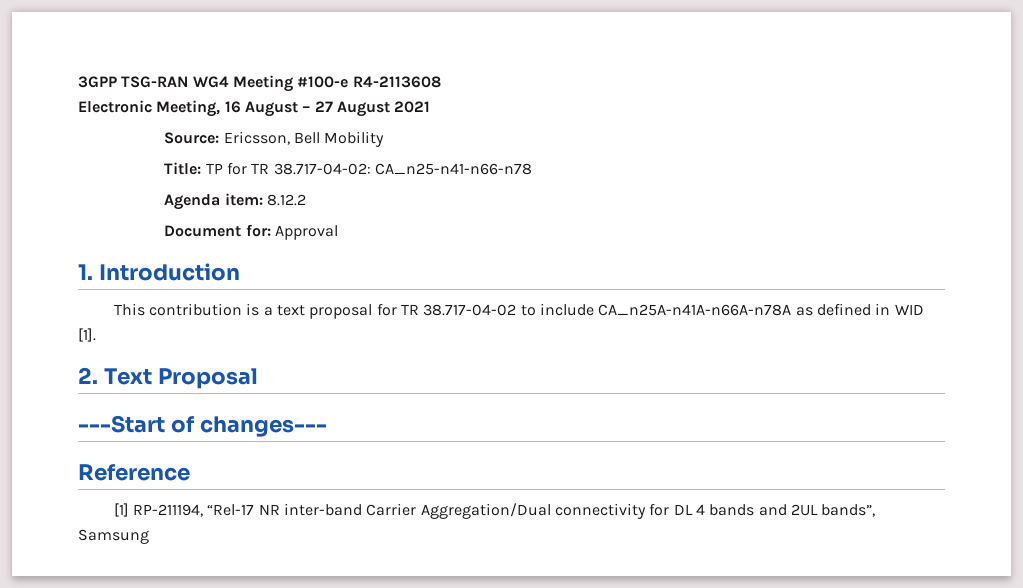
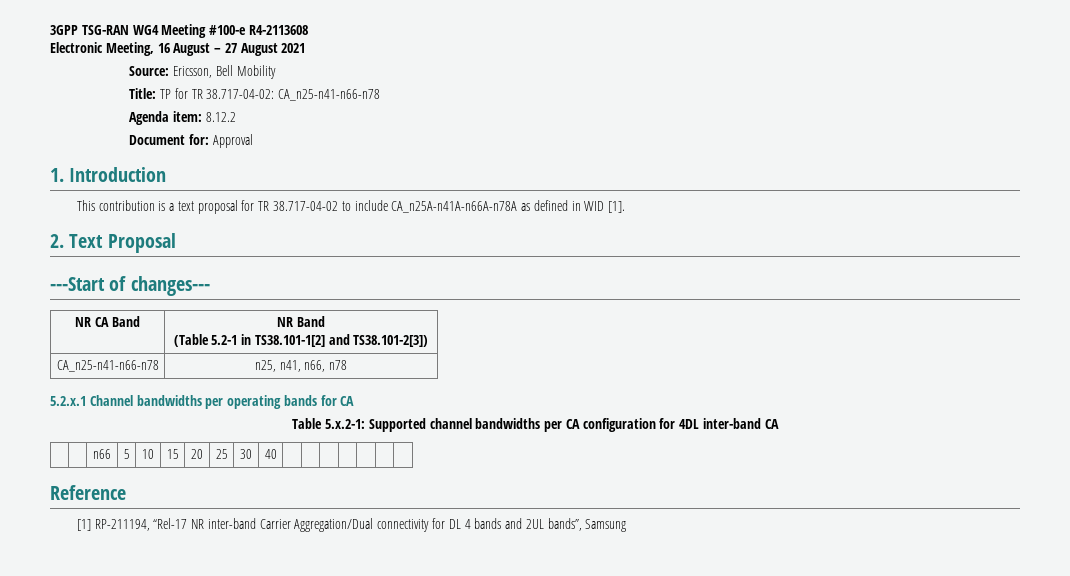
+ NR CA Band | NR Band
+ (Table 5.2-1 in TS38.101-1[2] and TS38.101-2[3])
+ CA_n25-n41-n66-n78 | n25, n41, n66, n78
+ 5.2.x.1 Channel bandwidths per operating bands for CA
+ Table 5.x.2-1: Supported channel bandwidths per CA configuration for 4DL inter-band CA
+ | | n66 | 5 | 10 | 15 | 20 | 25 | 30 | 40 | | | | | | |

